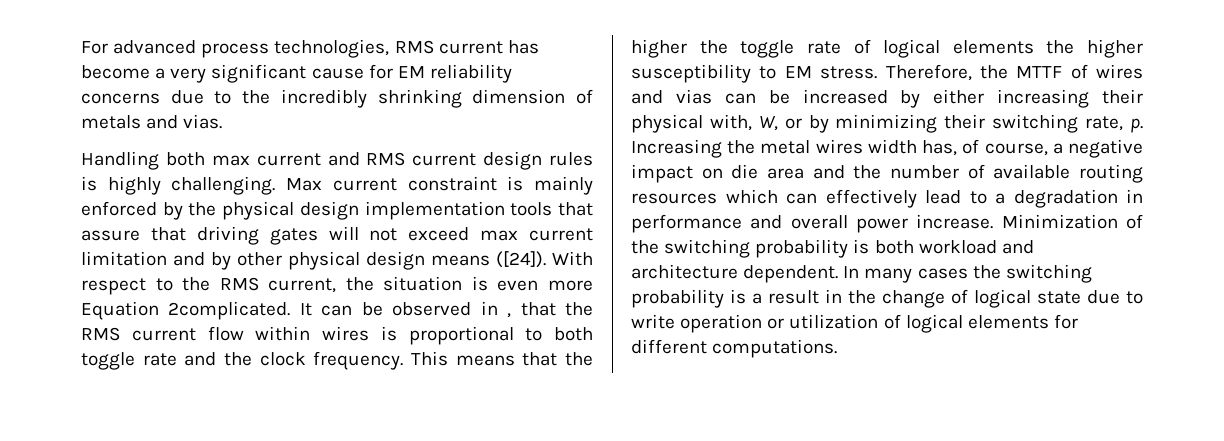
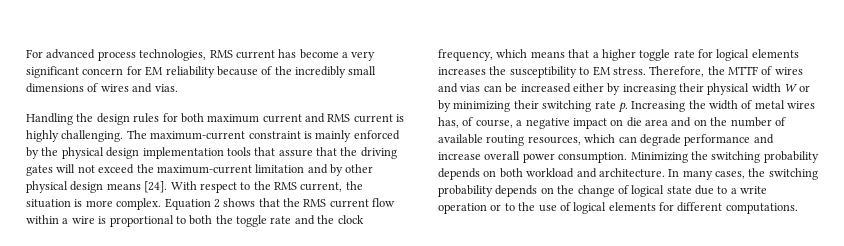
- For advanced process technologies, RMS current has become a very significant cause for EM reliability concerns due to the incredibly shrinking dimension of metals and vias.
- Handling both max current and RMS current design rules is highly challenging.
+ For advanced process technologies, RMS current has become a very significant concern for EM reliability because of the incredibly small dimensions of wires and vias.
+ Handling the design rules for both maximum current and RMS current is highly challenging.
- Max current constraint is mainly enforced by the physical design implementation tools that assure that driving gates will not exceed max current limitation and by other physical design means ([24]).
+ The maximum-current constraint is mainly enforced by the physical design implementation tools that assure that the driving gates will not exceed the maximum-current limitation and by other physical design means [24].
- With respect to the RMS current, the situation is even more Equation 2complicated. It can be observed in , that the RMS current flow within wires is proportional to both toggle rate and the clock frequency. This means that the higher the toggle rate of logical elements the higher susceptibility to EM stress.
+ With respect to the RMS current, the situation is more complex. Equation 2 shows that the RMS current flow within a wire is proportional to both the toggle rate and the clock frequency, which means that a higher toggle rate for logical elements increases the susceptibility to EM stress.
- Therefore, the MTTF of wires and vias can be increased by either increasing their physical with, W, or by minimizing their switching rate, p. Increasing the metal wires width has, of course, a negative impact on die area and the number of available routing resources which can effectively lead to a degradation in performance and overall power increase. Minimization of the switching probability is both workload and architecture dependent.
+ Therefore, the MTTF of wires and vias can be increased either by increasing their physical width W or by minimizing their switching rate p. Increasing the width of metal wires has, of course, a negative impact on die area and on the number of available routing resources, which can degrade performance and increase overall power consumption. Minimizing the switching probability depends on both workload and architecture.
- In many cases the switching probability is a result in the change of logical state due to write operation or utilization of logical elements for different computations.
+ In many cases, the switching probability depends on the change of logical state due to a write operation or to the use of logical elements for different computations.

